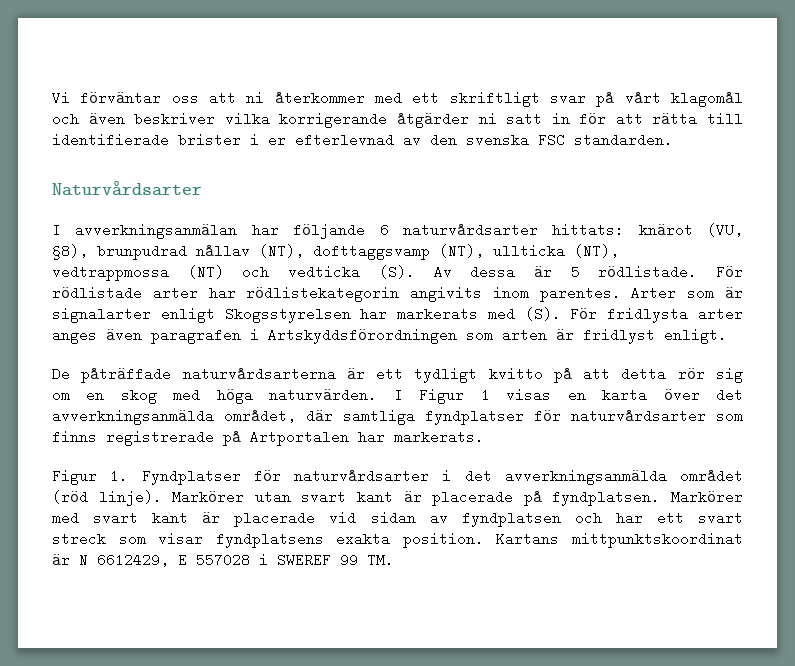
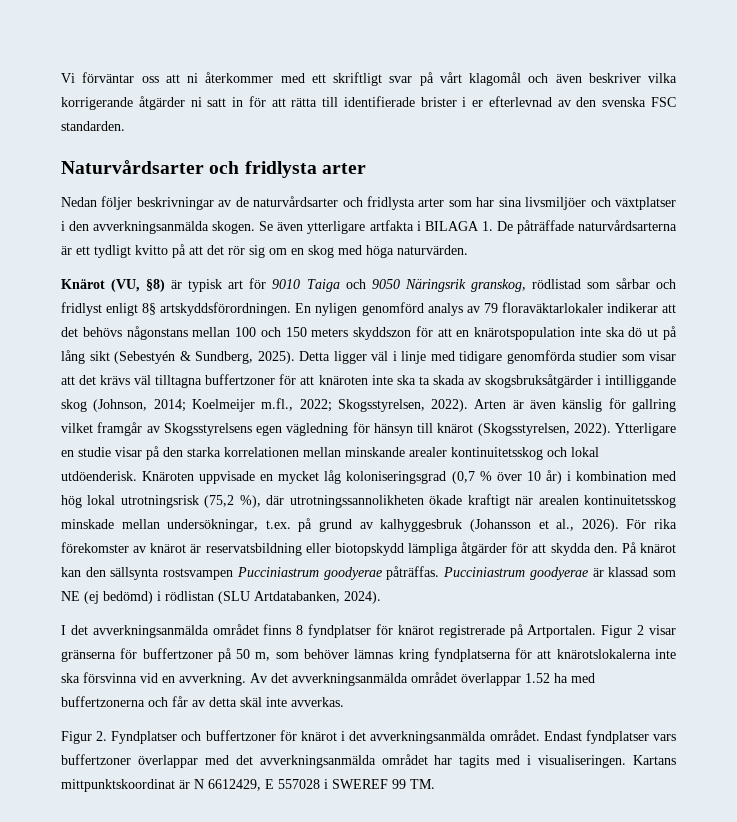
- Naturvårdsarter
- I avverkningsanmälan har följande 6 naturvårdsarter hittats: knärot (VU, §8), brunpudrad nållav (NT), dofttaggsvamp (NT), ullticka (NT), vedtrappmossa (NT) och vedticka (S). Av dessa är 5 rödlistade. För rödlistade arter har rödlistekategorin angivits inom parentes. Arter som är signalarter enligt Skogsstyrelsen har markerats med (S). För fridlysta arter anges även paragrafen i Artskyddsförordningen som arten är fridlyst enligt.
- De påträffade naturvårdsarterna är ett tydligt kvitto på att detta rör sig om en skog med höga naturvärden. I Figur 1 visas en karta över det avverkningsanmälda området, där samtliga fyndplatser för naturvårdsarter som finns registrerade på Artportalen har markerats.
- Figur 1. Fyndplatser för naturvårdsarter i det avverkningsanmälda området (röd linje). Markörer utan svart kant är placerade på fyndplatsen. Markörer med svart kant är placerade vid sidan av fyndplatsen och har ett svart streck som visar fyndplatsens exakta position.
+ Naturvårdsarter och fridlysta arter
+ Nedan följer beskrivningar av de naturvårdsarter och fridlysta arter som har sina livsmiljöer och växtplatser i den avverkningsanmälda skogen. Se även ytterligare artfakta i BILAGA 1. De påträffade naturvårdsarterna är ett tydligt kvitto på att det rör sig om en skog med höga naturvärden.
+ Knärot (VU, §8) är typisk art för 9010 Taiga och 9050 Näringsrik granskog, rödlistad som sårbar och fridlyst enligt 8§ artskyddsförordningen. En nyligen genomförd analys av 79 floraväktarlokaler indikerar att det behövs någonstans mellan 100 och 150 meters skyddszon för att en knärotspopulation inte ska dö ut på lång sikt (Sebestyén & Sundberg, 2025). Detta ligger väl i linje med tidigare genomförda studier som visar att det krävs väl tilltagna buffertzoner för att knäroten inte ska ta skada av skogsbruksåtgärder i intilliggande skog (Johnson, 2014; Koelmeijer m.fl., 2022; Skogsstyrelsen, 2022). Arten är även känslig för gallring vilket framgår av Skogsstyrelsens egen vägledning för hänsyn till knärot (Skogsstyrelsen, 2022). Ytterligare en studie visar på den starka korrelationen mellan minskande arealer kontinuitetsskog och lokal utdöenderisk. Knäroten uppvisade en mycket låg koloniseringsgrad (0,7 % över 10 år) i kombination med hög lokal utrotningsrisk (75,2 %), där utrotningssannolikheten ökade kraftigt när arealen kontinuitetsskog minskade mellan undersökningar, t.ex. på grund av kalhyggesbruk (Johansson et al., 2026). För rika förekomster av knärot är reservatsbildning eller biotopskydd lämpliga åtgärder för att skydda den. På knärot kan den sällsynta rostsvampen Pucciniastrum goodyerae påträffas. Pucciniastrum goodyerae är klassad som NE (ej bedömd) i rödlistan (SLU Artdatabanken, 2024).
+ I det avverkningsanmälda området finns 8 fyndplatser för knärot registrerade på Artportalen. Figur 2 visar gränserna för buffertzoner på 50 m, som behöver lämnas kring fyndplatserna för att knärotslokalerna inte ska försvinna vid en avverkning. Av det avverkningsanmälda området överlappar 1.52 ha med buffertzonerna och får av detta skäl inte avverkas.
+ Figur 2. Fyndplatser och buffertzoner för knärot i det avverkningsanmälda området. Endast fyndplatser vars buffertzoner överlappar med det avverkningsanmälda området har tagits med i visualiseringen.

